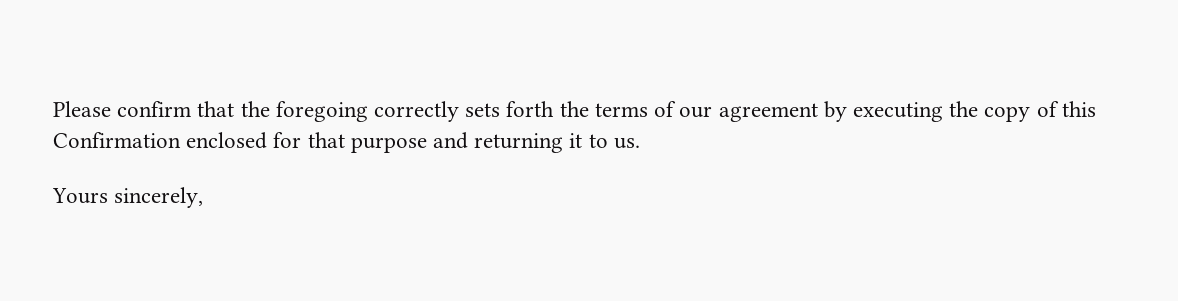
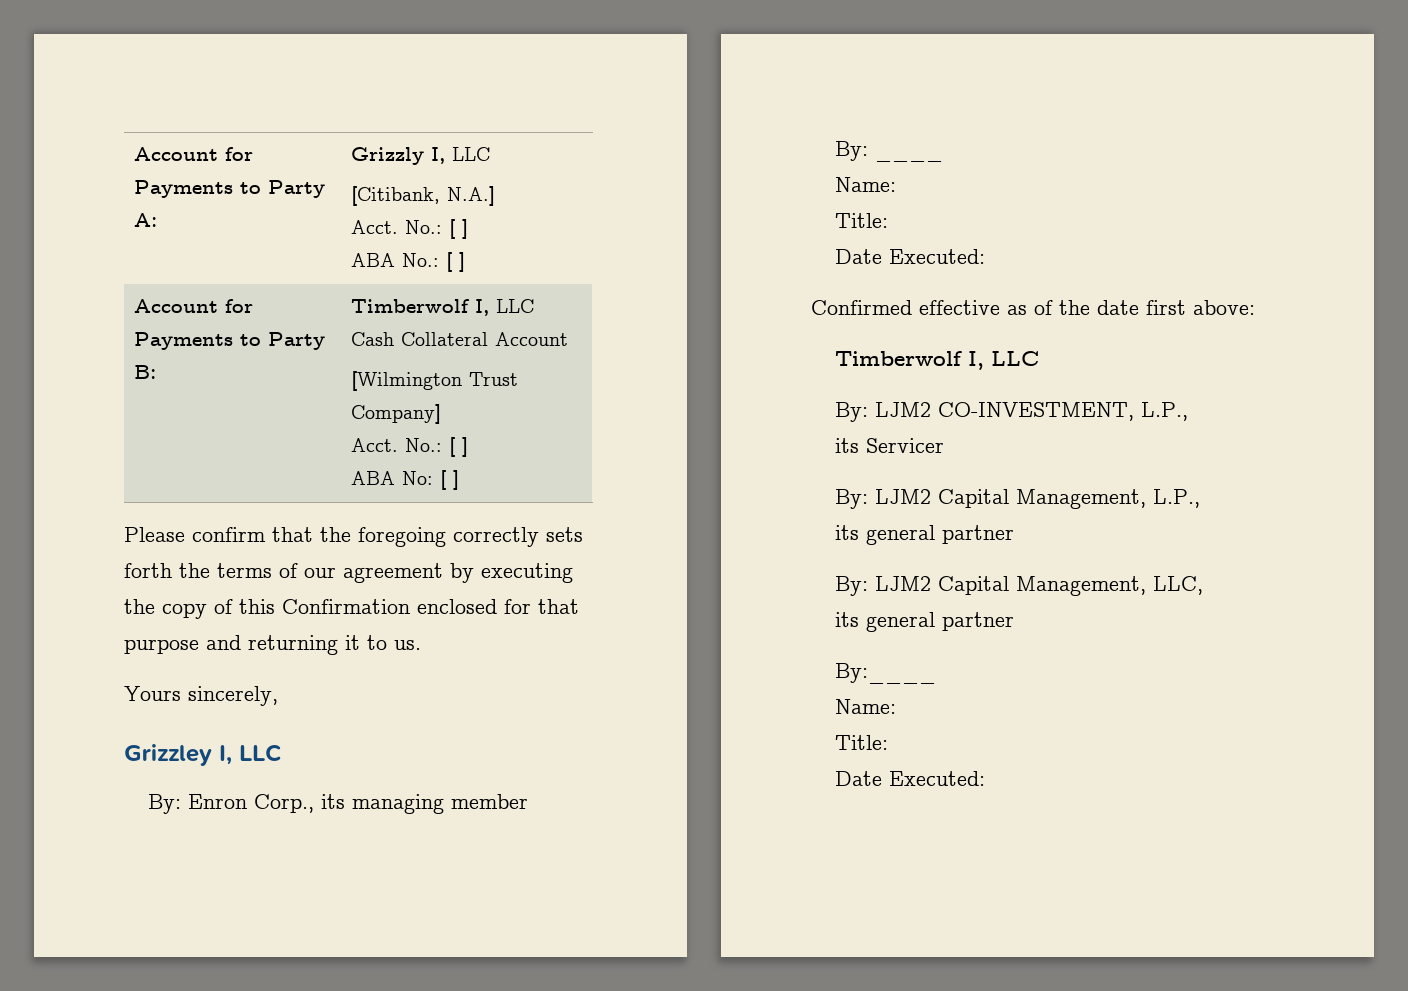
+ Account for Payments to Party A: | Grizzly I, LLC
+ [Citibank, N.A.]
+ Acct. No.: [ ]
+ ABA No.: [ ]
+ Account for Payments to Party B: | Timberwolf I, LLC Cash Collateral Account
+ [Wilmington Trust Company]
+ Acct. No.: [ ]
+ ABA No: [ ]
+ Grizzley I, LLC
+ By: Enron Corp., its managing member
+ By: ____
+ Name:
+ Title:
+ Date Executed:
+ Confirmed effective as of the date first above:
+ Timberwolf I, LLC
+ By: LJM2 CO-INVESTMENT, L.P.,
+ its Servicer
+ By: LJM2 Capital Management, L.P.,
+ its general partner
+ By: LJM2 Capital Management, LLC,
+ its general partner
+ By:____
+ Name:
+ Title:
+ Date Executed:

